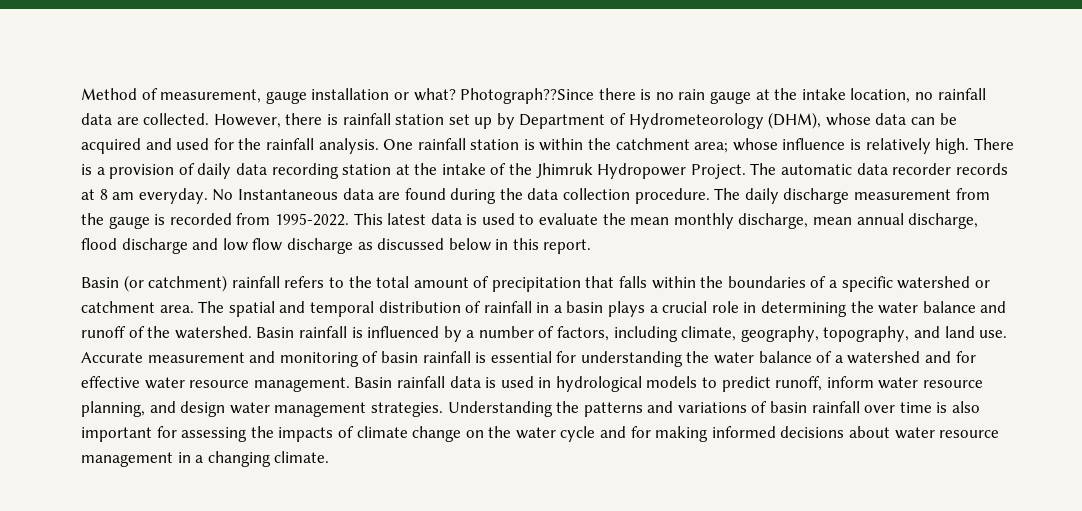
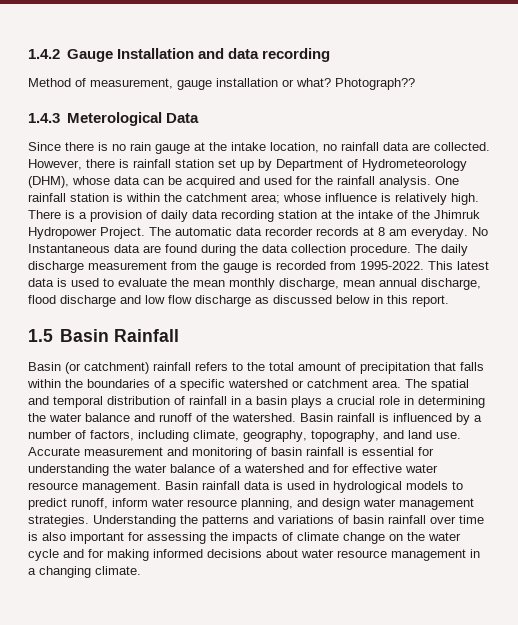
+ 1.4.2 Gauge Installation and data recording
- Photograph??Since there is no rain gauge at the intake location, no rainfall data are collected.
+ Photograph??
+ 1.4.3 Meterological Data
+ Since there is no rain gauge at the intake location, no rainfall data are collected.
+ 1.5 Basin Rainfall

